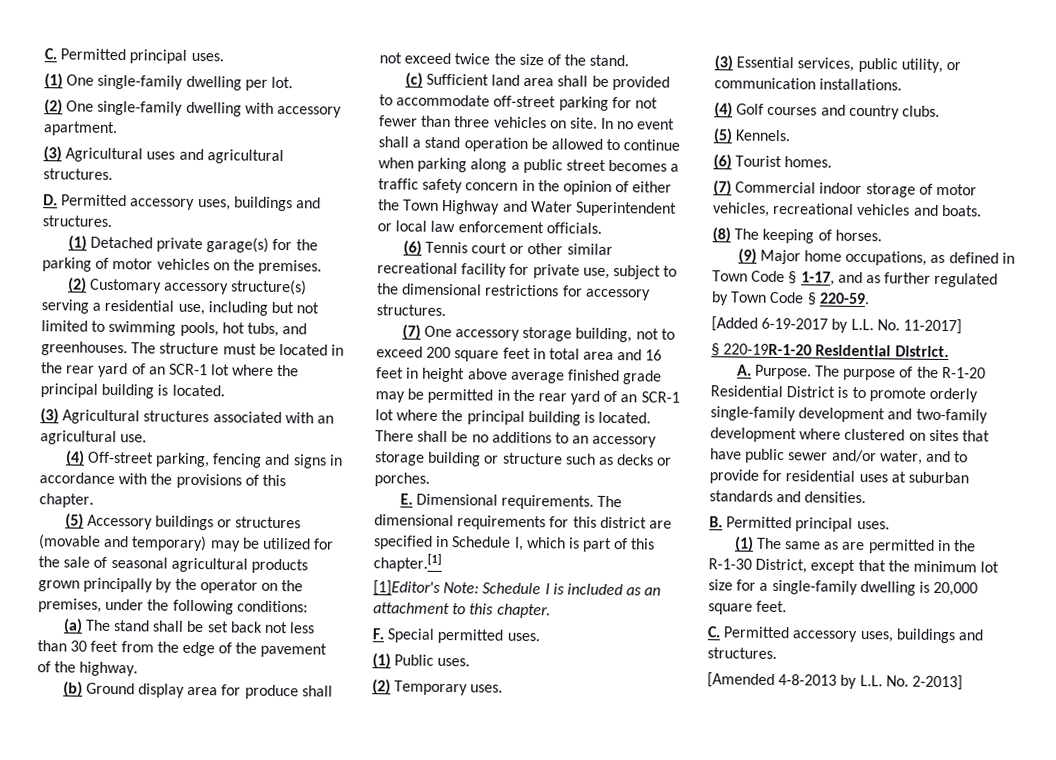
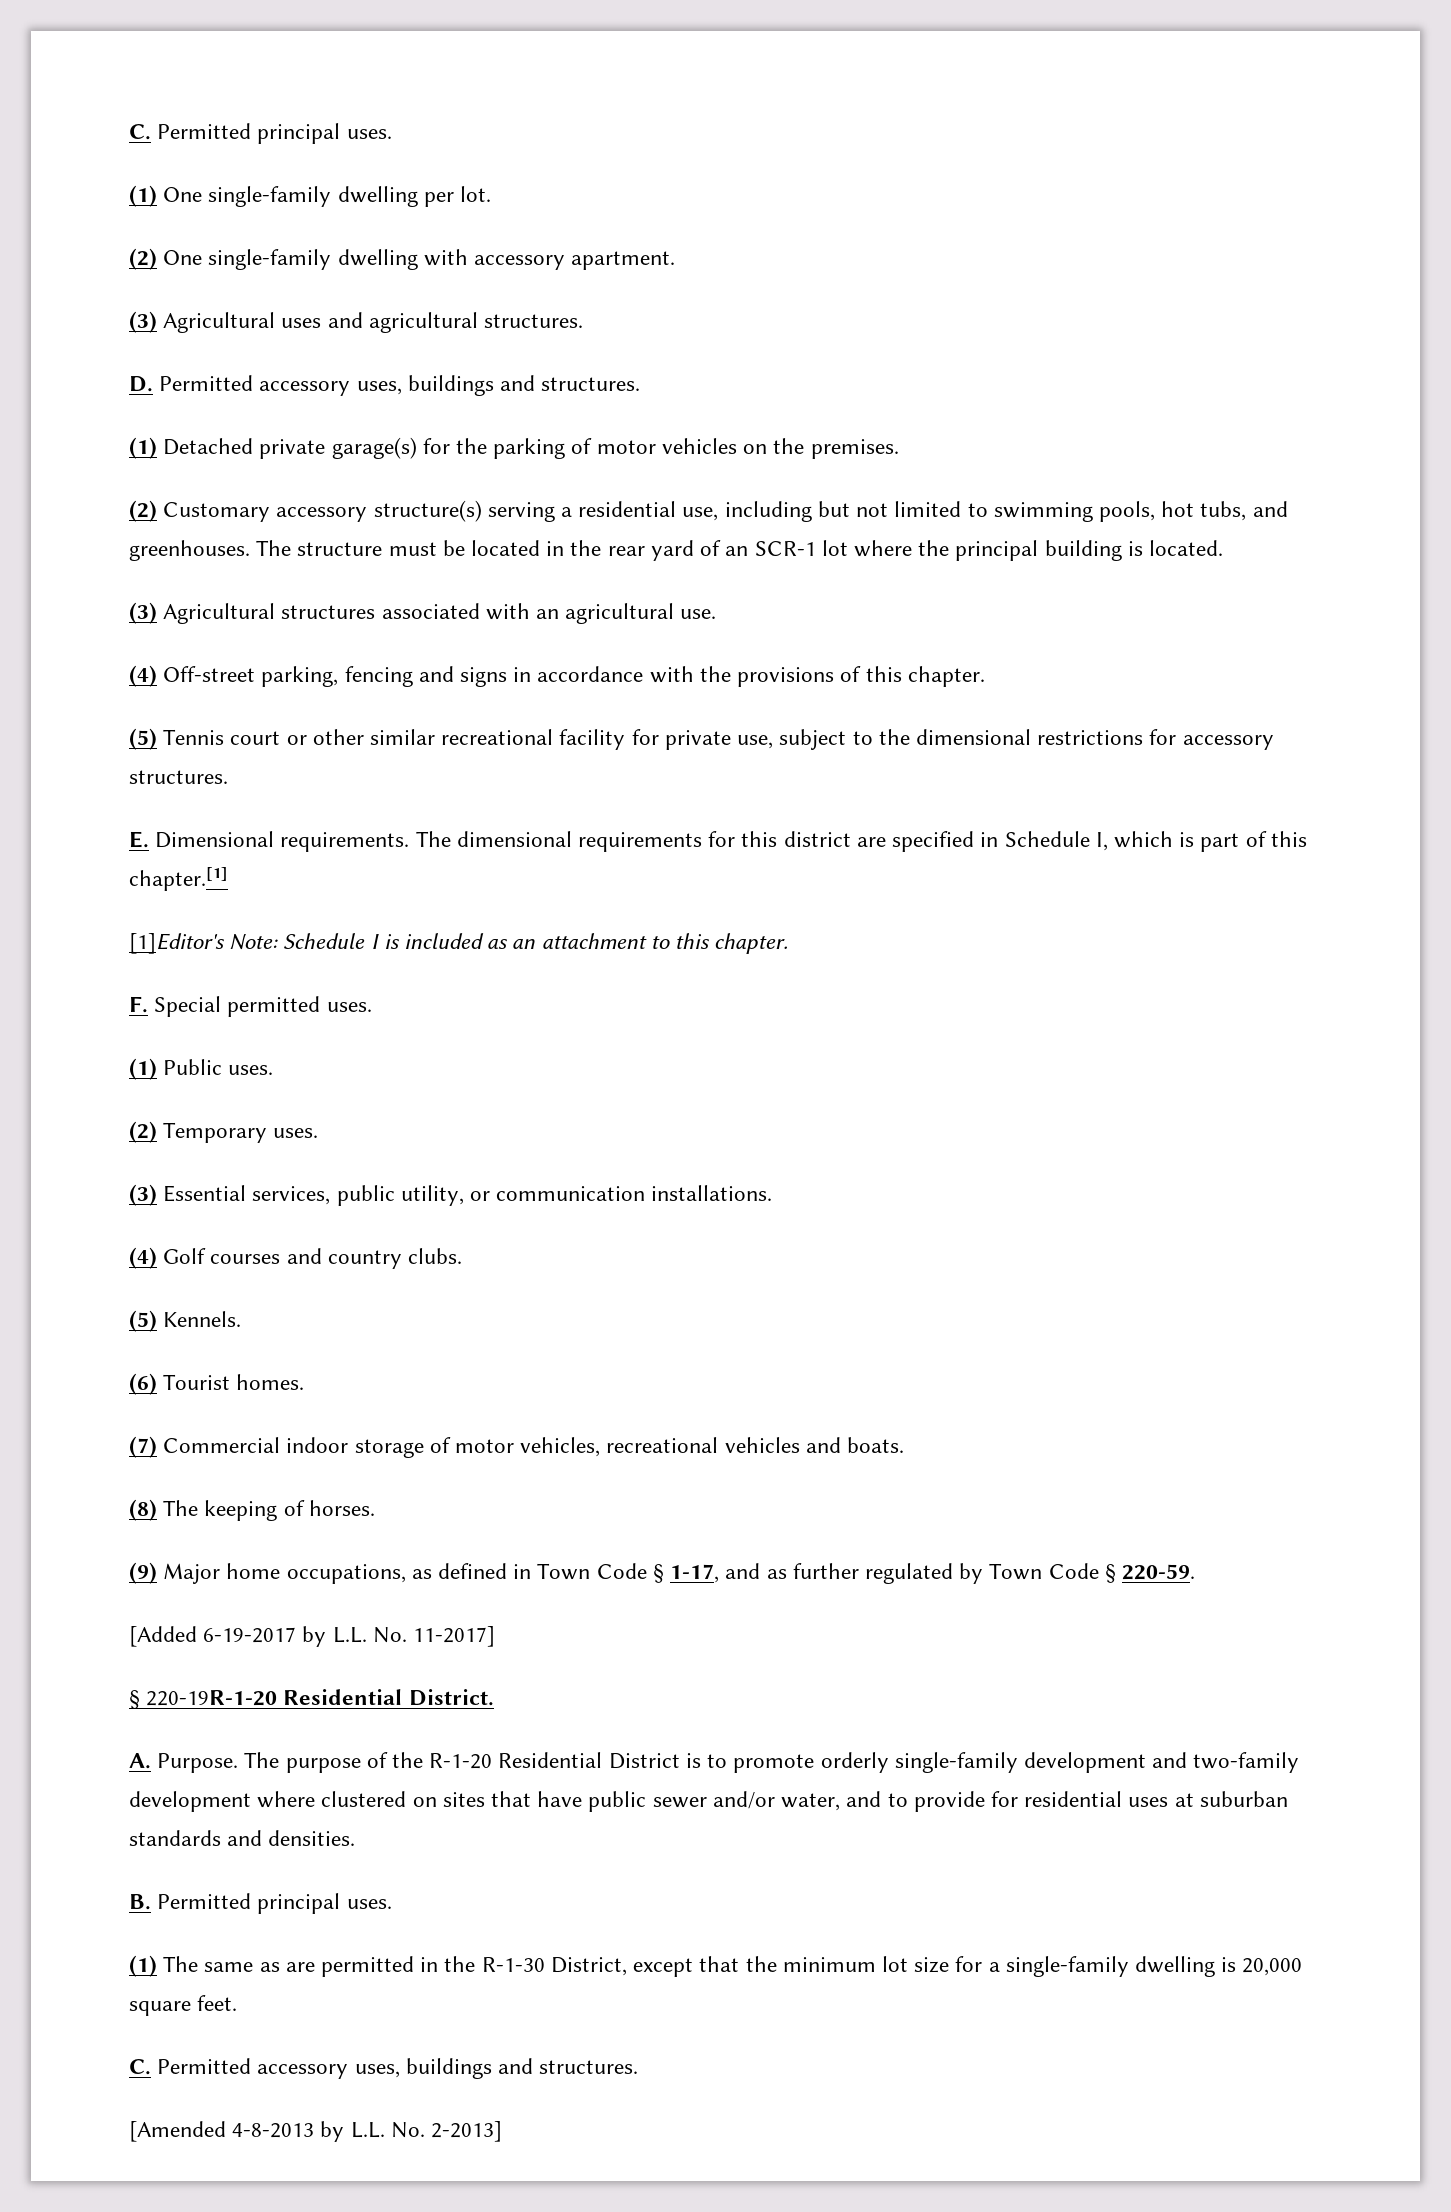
- (5) Accessory buildings or structures (movable and temporary) may be utilized for the sale of seasonal agricultural products grown principally by the operator on the premises, under the following conditions:
- (a) The stand shall be set back not less than 30 feet from the edge of the pavement of the highway.
- (b) Ground display area for produce shall not exceed twice the size of the stand.
- (c) Sufficient land area shall be provided to accommodate off-street parking for not fewer than three vehicles on site. In no event shall a stand operation be allowed to continue when parking along a public street becomes a traffic safety concern in the opinion of either the Town Highway and Water Superintendent or local law enforcement officials.
- (6) Tennis court or other similar recreational facility for private use, subject to the dimensional restrictions for accessory structures.
+ (5) Tennis court or other similar recreational facility for private use, subject to the dimensional restrictions for accessory structures.
- (7) One accessory storage building, not to exceed 200 square feet in total area and 16 feet in height above average finished grade may be permitted in the rear yard of an SCR-1 lot where the principal building is located. There shall be no additions to an accessory storage building or structure such as decks or porches.

